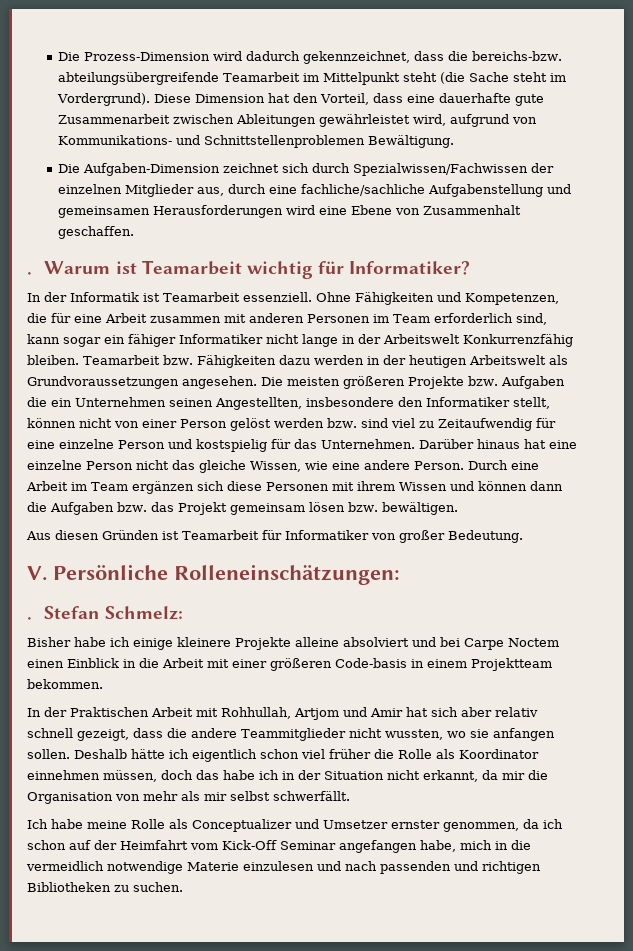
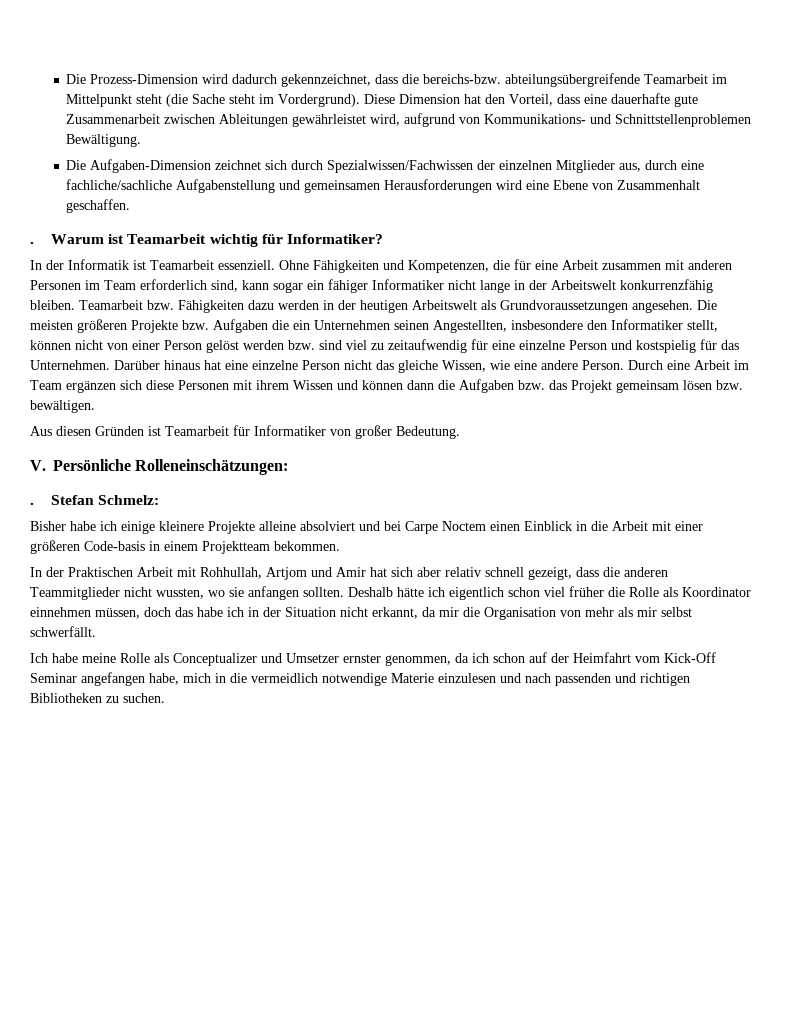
- Ohne Fähigkeiten und Kompetenzen, die für eine Arbeit zusammen mit anderen Personen im Team erforderlich sind, kann sogar ein fähiger Informatiker nicht lange in der Arbeitswelt Konkurrenzfähig bleiben.
+ Ohne Fähigkeiten und Kompetenzen, die für eine Arbeit zusammen mit anderen Personen im Team erforderlich sind, kann sogar ein fähiger Informatiker nicht lange in der Arbeitswelt konkurrenzfähig bleiben.
- Die meisten größeren Projekte bzw. Aufgaben die ein Unternehmen seinen Angestellten, insbesondere den Informatiker stellt, können nicht von einer Person gelöst werden bzw. sind viel zu Zeitaufwendig für eine einzelne Person und kostspielig für das Unternehmen.
+ Die meisten größeren Projekte bzw. Aufgaben die ein Unternehmen seinen Angestellten, insbesondere den Informatiker stellt, können nicht von einer Person gelöst werden bzw. sind viel zu zeitaufwendig für eine einzelne Person und kostspielig für das Unternehmen.
- In der Praktischen Arbeit mit Rohhullah, Artjom und Amir hat sich aber relativ schnell gezeigt, dass die andere Teammitglieder nicht wussten, wo sie anfangen sollen.
+ In der Praktischen Arbeit mit Rohhullah, Artjom und Amir hat sich aber relativ schnell gezeigt, dass die anderen Teammitglieder nicht wussten, wo sie anfangen sollten.

